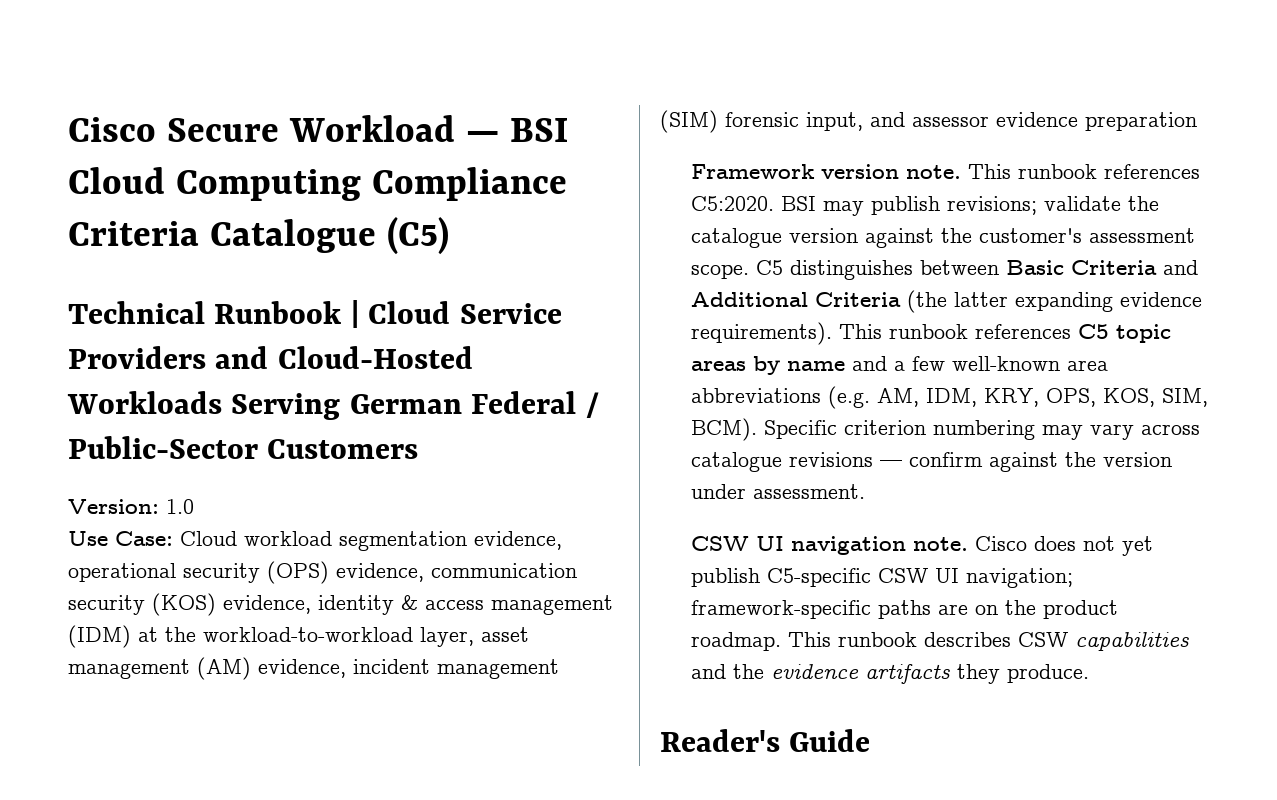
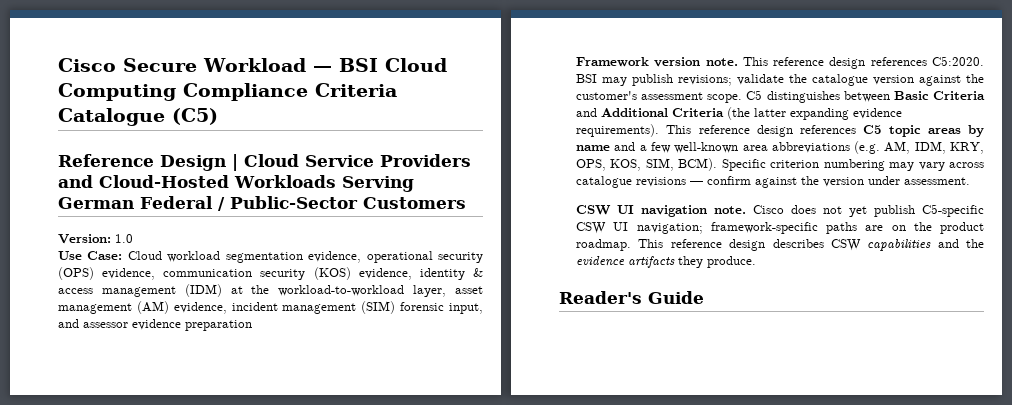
- Technical Runbook | Cloud Service Providers and Cloud-Hosted Workloads Serving German Federal / Public-Sector Customers
+ Reference Design | Cloud Service Providers and Cloud-Hosted Workloads Serving German Federal / Public-Sector Customers
- This runbook references C5:2020.
+ This reference design references C5:2020.
- This runbook references C5 topic areas by name and a few well-known area abbreviations (e.g. AM, IDM, KRY, OPS, KOS, SIM, BCM).
+ This reference design references C5 topic areas by name and a few well-known area abbreviations (e.g. AM, IDM, KRY, OPS, KOS, SIM, BCM).
- This runbook describes CSW capabilities and the evidence artifacts they produce.
+ This reference design describes CSW capabilities and the evidence artifacts they produce.

